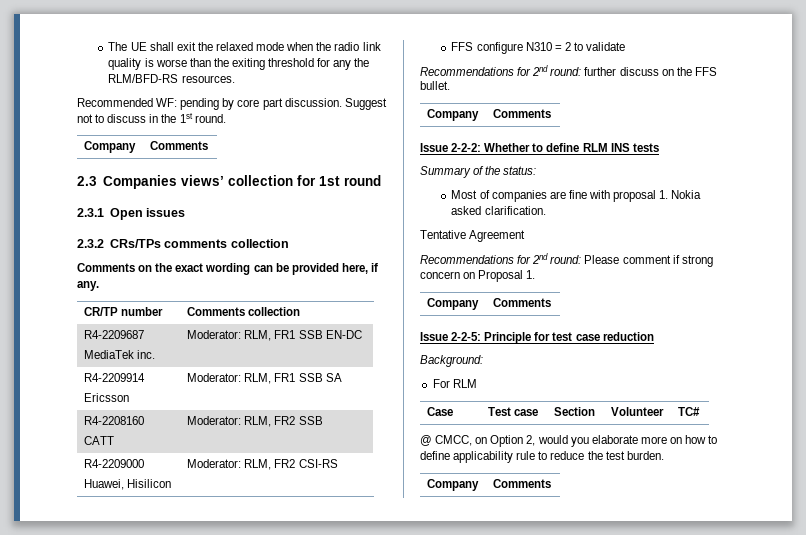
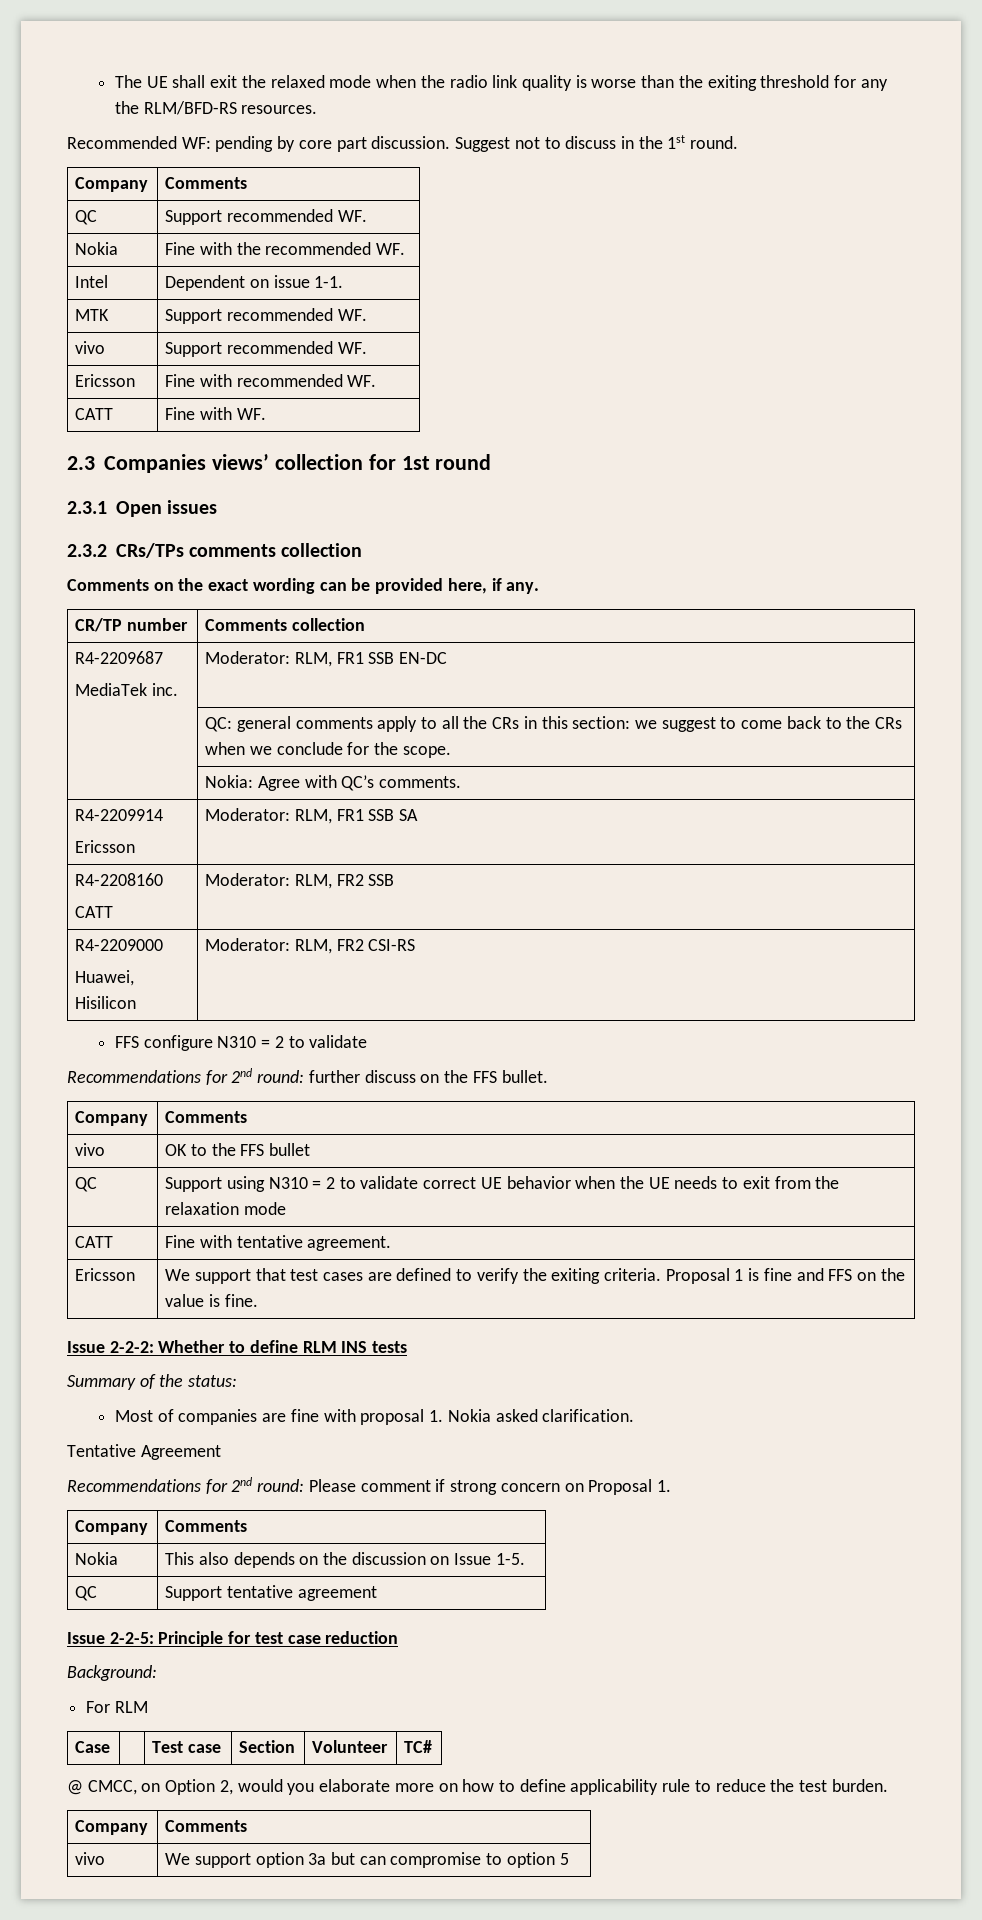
+ QC | Support recommended WF.
+ Nokia | Fine with the recommended WF.
+ Intel | Dependent on issue 1-1.
+ MTK | Support recommended WF.
+ vivo | Support recommended WF.
+ Ericsson | Fine with recommended WF.
+ CATT | Fine with WF.
+ | QC: general comments apply to all the CRs in this section: we suggest to come back to the CRs when we conclude for the scope.
+ | Nokia: Agree with QC’s comments.
+ vivo | OK to the FFS bullet
+ QC | Support using N310 = 2 to validate correct UE behavior when the UE needs to exit from the relaxation mode
+ CATT | Fine with tentative agreement.
+ Ericsson | We support that test cases are defined to verify the exiting criteria. Proposal 1 is fine and FFS on the value is fine.
+ Nokia | This also depends on the discussion on Issue 1-5.
+ QC | Support tentative agreement
+ vivo | We support option 3a but can compromise to option 5

